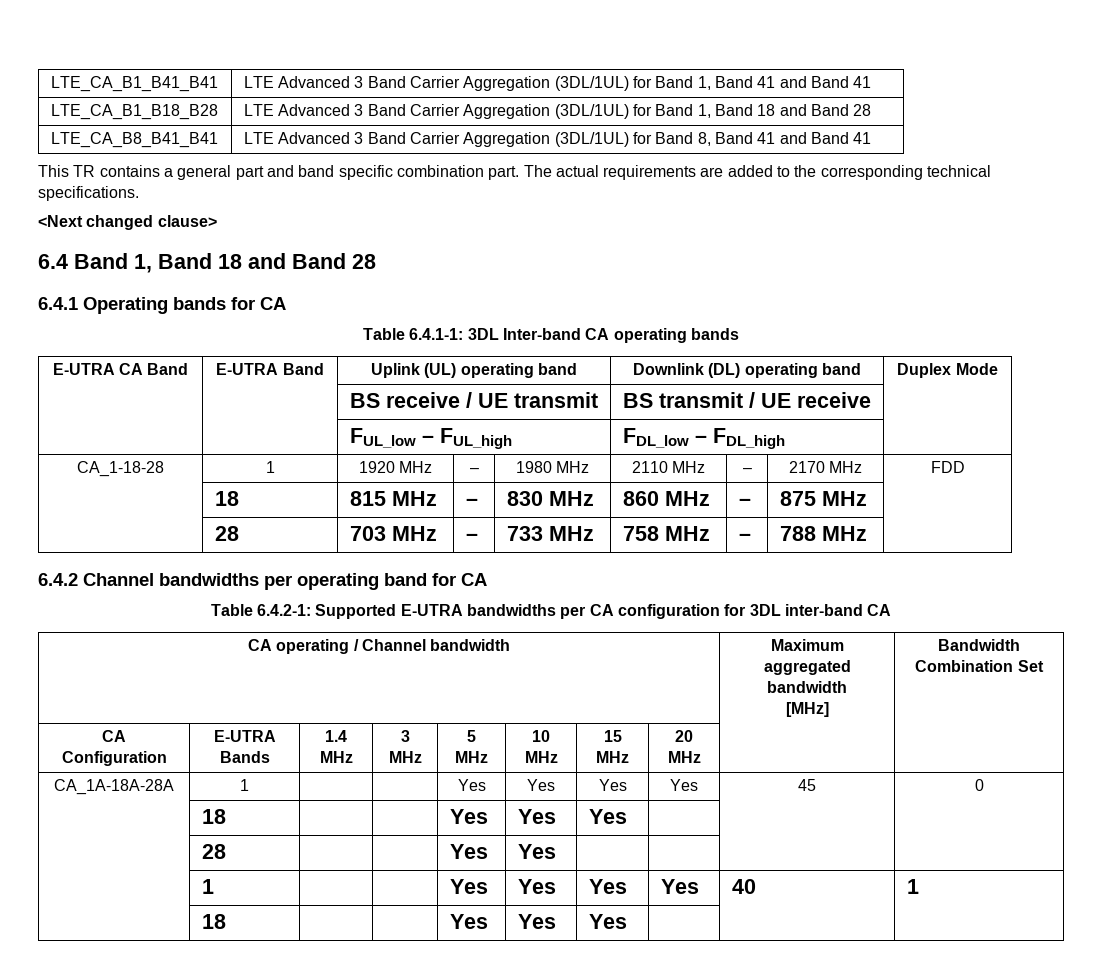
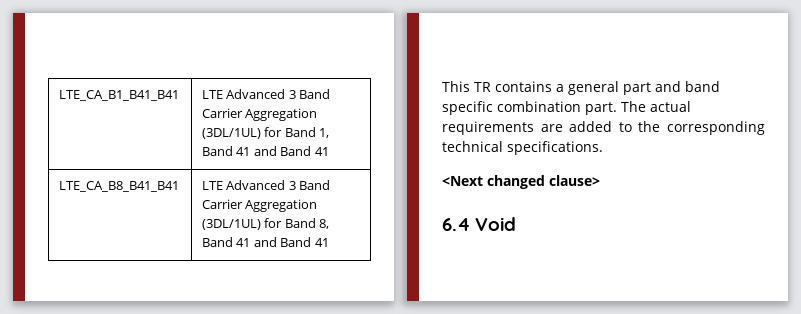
- LTE_CA_B1_B18_B28 | LTE Advanced 3 Band Carrier Aggregation (3DL/1UL) for Band 1, Band 18 and Band 28
- 6.4 Band 1, Band 18 and Band 28
- 6.4.1 Operating bands for CA
- Table 6.4.1-1: 3DL Inter-band CA operating bands
- E-UTRA CA Band | E-UTRA Band | Uplink (UL) operating band | Downlink (DL) operating band | Duplex Mode
- | | BS receive / UE transmit | BS transmit / UE receive |
- | | FUL_low – FUL_high | FDL_low – FDL_high |
- CA_1-18-28 | 1 | 1920 MHz | – | 1980 MHz | 2110 MHz | – | 2170 MHz | FDD
- | 18 | 815 MHz | – | 830 MHz | 860 MHz | – | 875 MHz |
- | 28 | 703 MHz | – | 733 MHz | 758 MHz | – | 788 MHz |
- 6.4.2 Channel bandwidths per operating band for CA
- Table 6.4.2-1: Supported E-UTRA bandwidths per CA configuration for 3DL inter-band CA
- CA operating / Channel bandwidth | Maximum aggregated bandwidth
- [MHz] | Bandwidth Combination Set
- CA Configuration | E-UTRA Bands | 1.4 MHz | 3 MHz | 5 MHz | 10 MHz | 15 MHz | 20 MHz | |
- CA_1A-18A-28A | 1 | | | Yes | Yes | Yes | Yes | 45 | 0
- | 18 | | | Yes | Yes | Yes | | |
- | 28 | | | Yes | Yes | | | |
- | 1 | | | Yes | Yes | Yes | Yes | 40 | 1
- | 18 | | | Yes | Yes | Yes | | |
+ 6.4 Void

